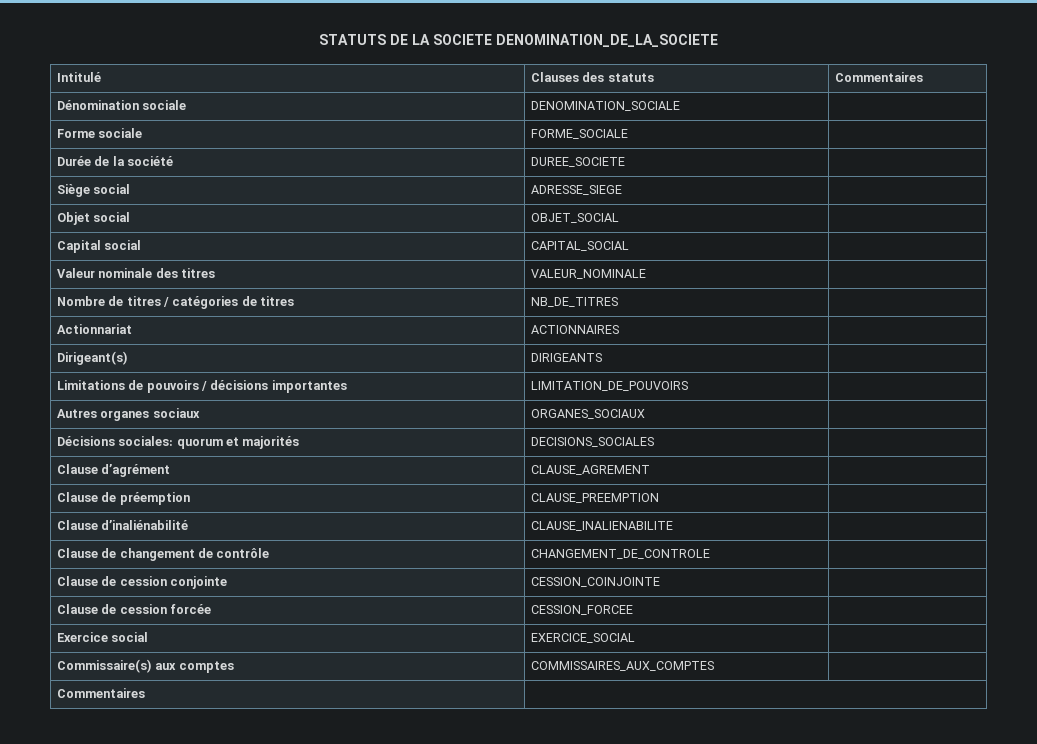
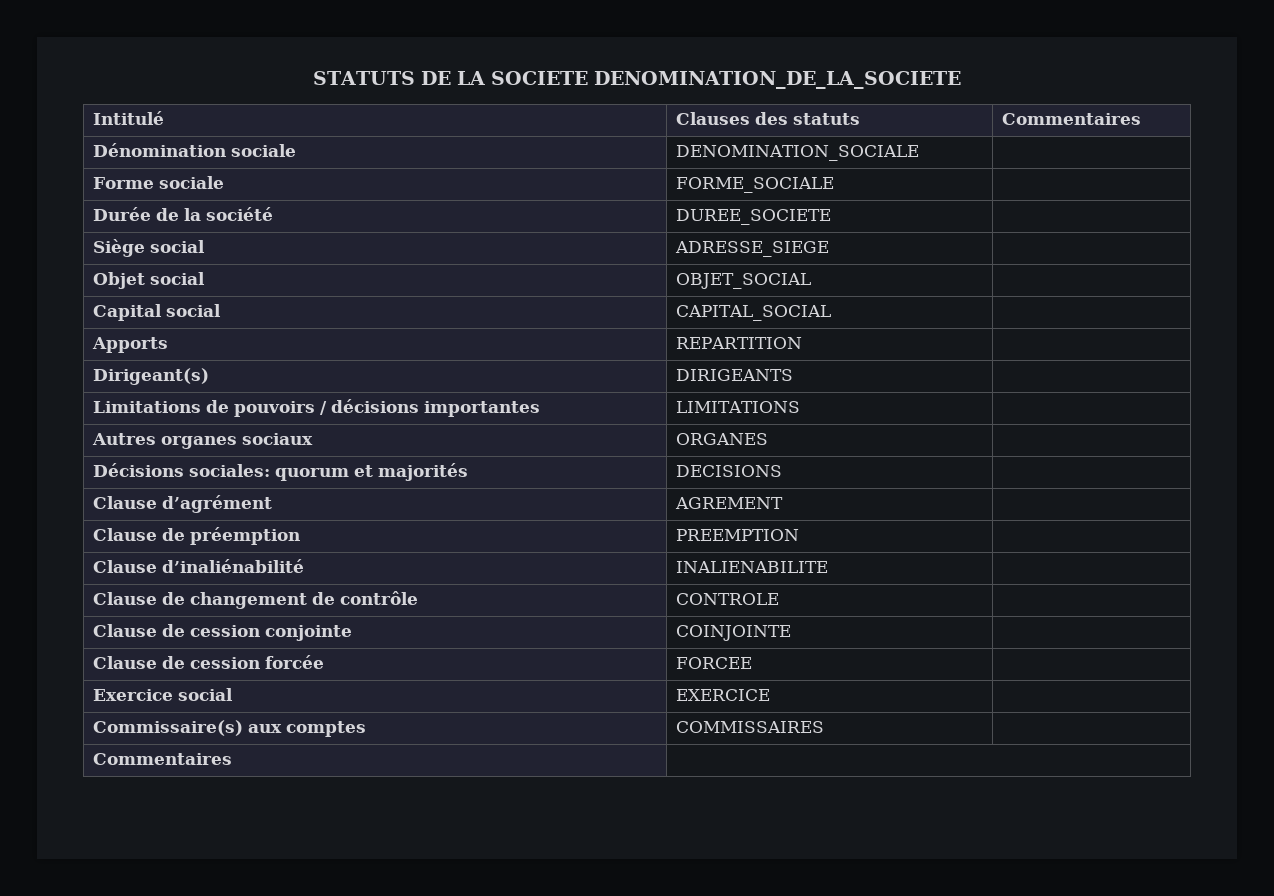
- Valeur nominale des titres | VALEUR_NOMINALE |
- Nombre de titres / catégories de titres | NB_DE_TITRES |
- Actionnariat | ACTIONNAIRES |
+ Apports | REPARTITION |
- Limitations de pouvoirs / décisions importantes | LIMITATION_DE_POUVOIRS |
+ Limitations de pouvoirs / décisions importantes | LIMITATIONS |
- Autres organes sociaux | ORGANES_SOCIAUX |
+ Autres organes sociaux | ORGANES |
- Décisions sociales: quorum et majorités | DECISIONS_SOCIALES |
+ Décisions sociales: quorum et majorités | DECISIONS |
- Clause d’agrément | CLAUSE_AGREMENT |
+ Clause d’agrément | AGREMENT |
- Clause de préemption | CLAUSE_PREEMPTION |
+ Clause de préemption | PREEMPTION |
- Clause d’inaliénabilité | CLAUSE_INALIENABILITE |
+ Clause d’inaliénabilité | INALIENABILITE |
- Clause de changement de contrôle | CHANGEMENT_DE_CONTROLE |
+ Clause de changement de contrôle | CONTROLE |
- Clause de cession conjointe | CESSION_COINJOINTE |
+ Clause de cession conjointe | COINJOINTE |
- Clause de cession forcée | CESSION_FORCEE |
+ Clause de cession forcée | FORCEE |
- Exercice social | EXERCICE_SOCIAL |
+ Exercice social | EXERCICE |
- Commissaire(s) aux comptes | COMMISSAIRES_AUX_COMPTES |
+ Commissaire(s) aux comptes | COMMISSAIRES |

